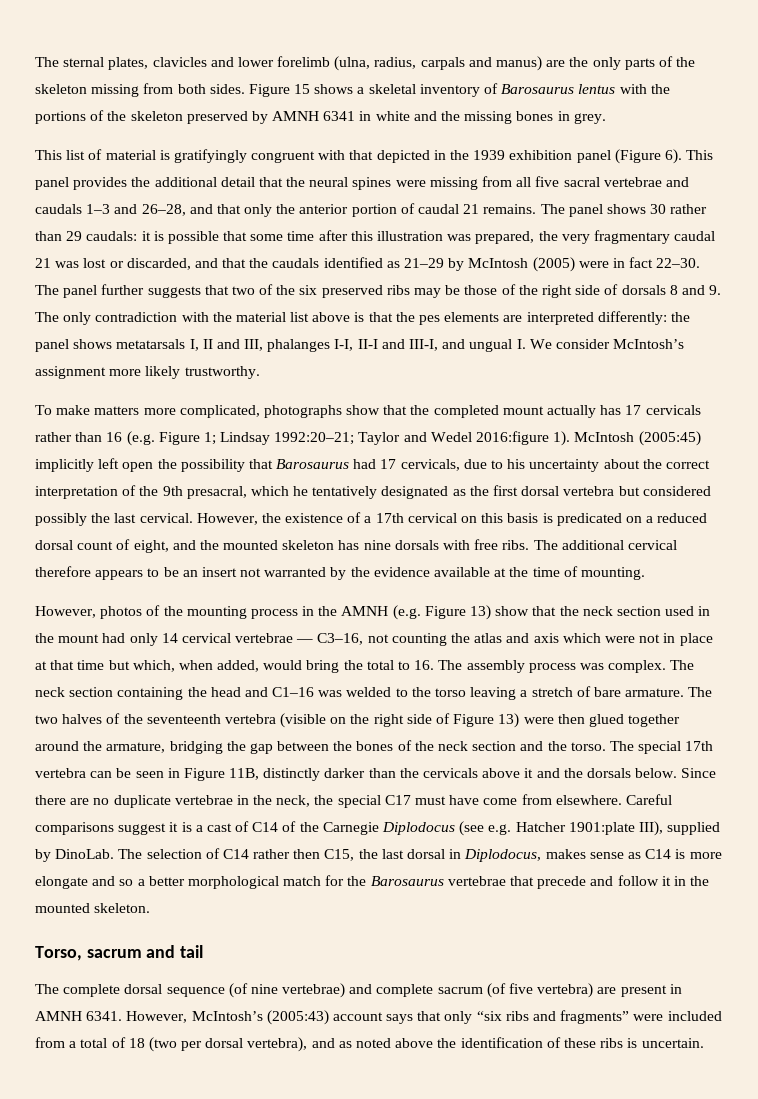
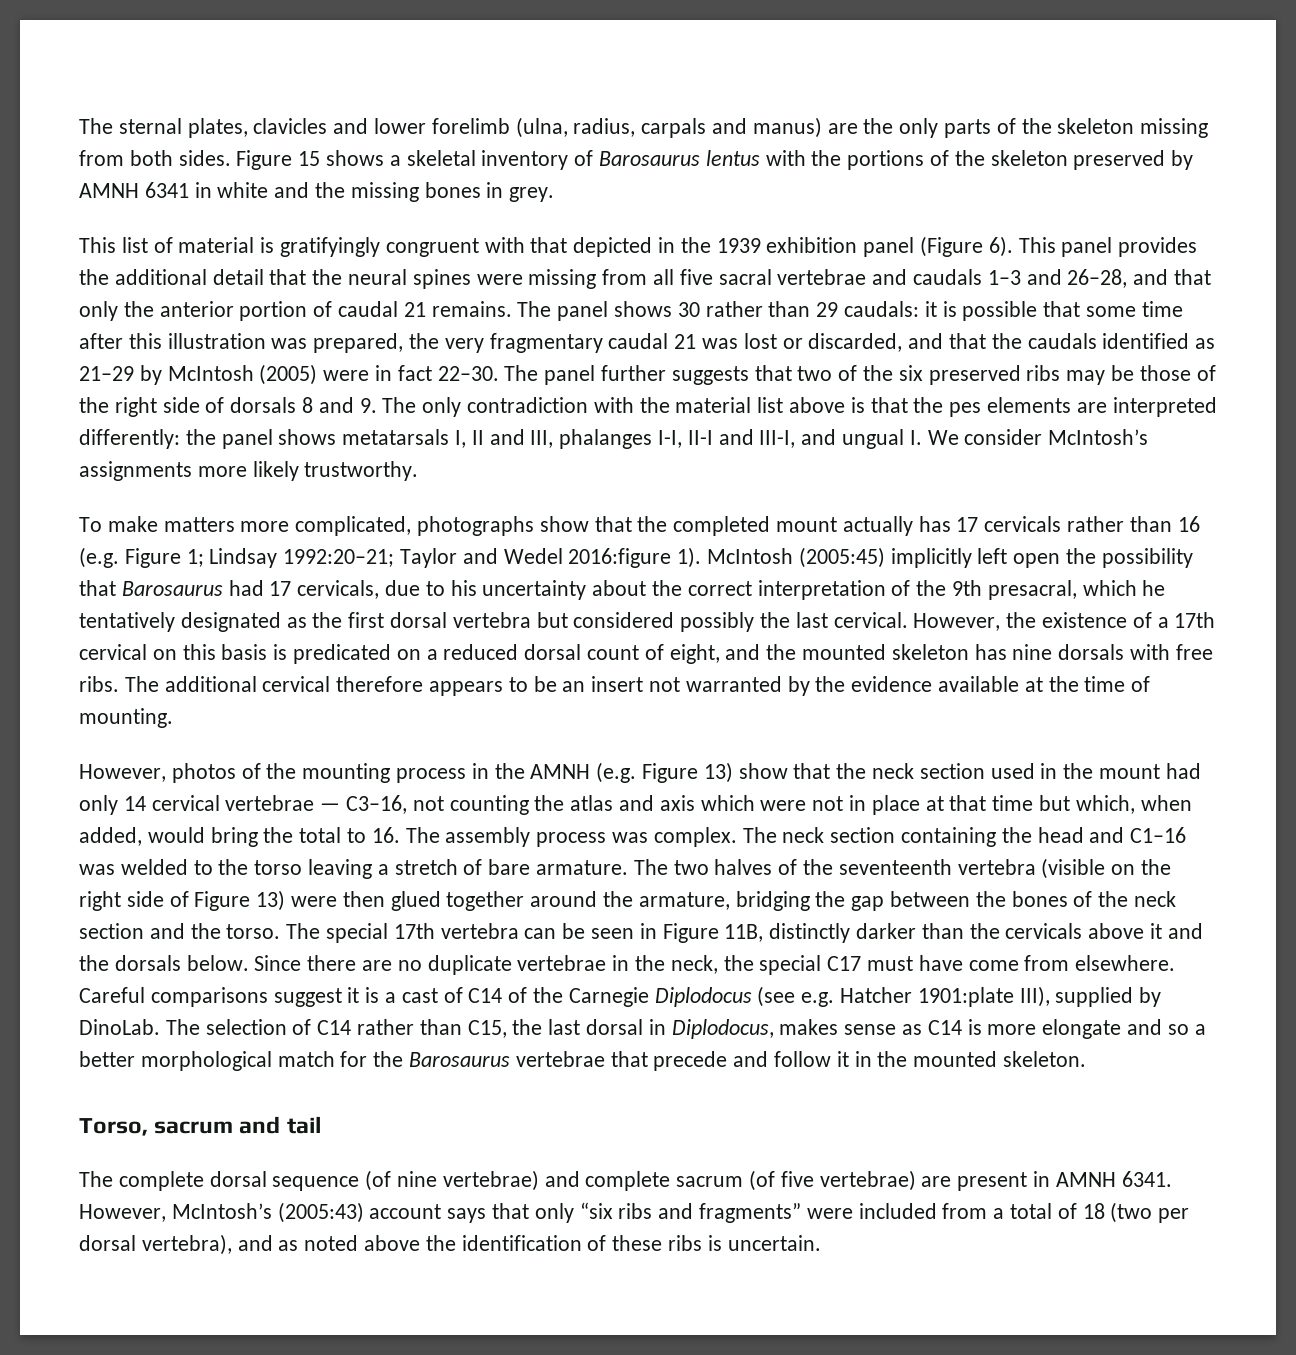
- the panel shows metatarsals I, II and III, phalanges I-I, II-I and III-I, and ungual I. We consider McIntosh’s assignment more likely trustworthy.
+ the panel shows metatarsals I, II and III, phalanges I-I, II-I and III-I, and ungual I. We consider McIntosh’s assignments more likely trustworthy.
- The selection of C14 rather then C15, the last dorsal in Diplodocus, makes sense as C14 is more elongate and so a better morphological match for the Barosaurus vertebrae that precede and follow it in the mounted skeleton.
+ The selection of C14 rather than C15, the last dorsal in Diplodocus, makes sense as C14 is more elongate and so a better morphological match for the Barosaurus vertebrae that precede and follow it in the mounted skeleton.
- The complete dorsal sequence (of nine vertebrae) and complete sacrum (of five vertebra) are present in AMNH 6341.
+ The complete dorsal sequence (of nine vertebrae) and complete sacrum (of five vertebrae) are present in AMNH 6341.

